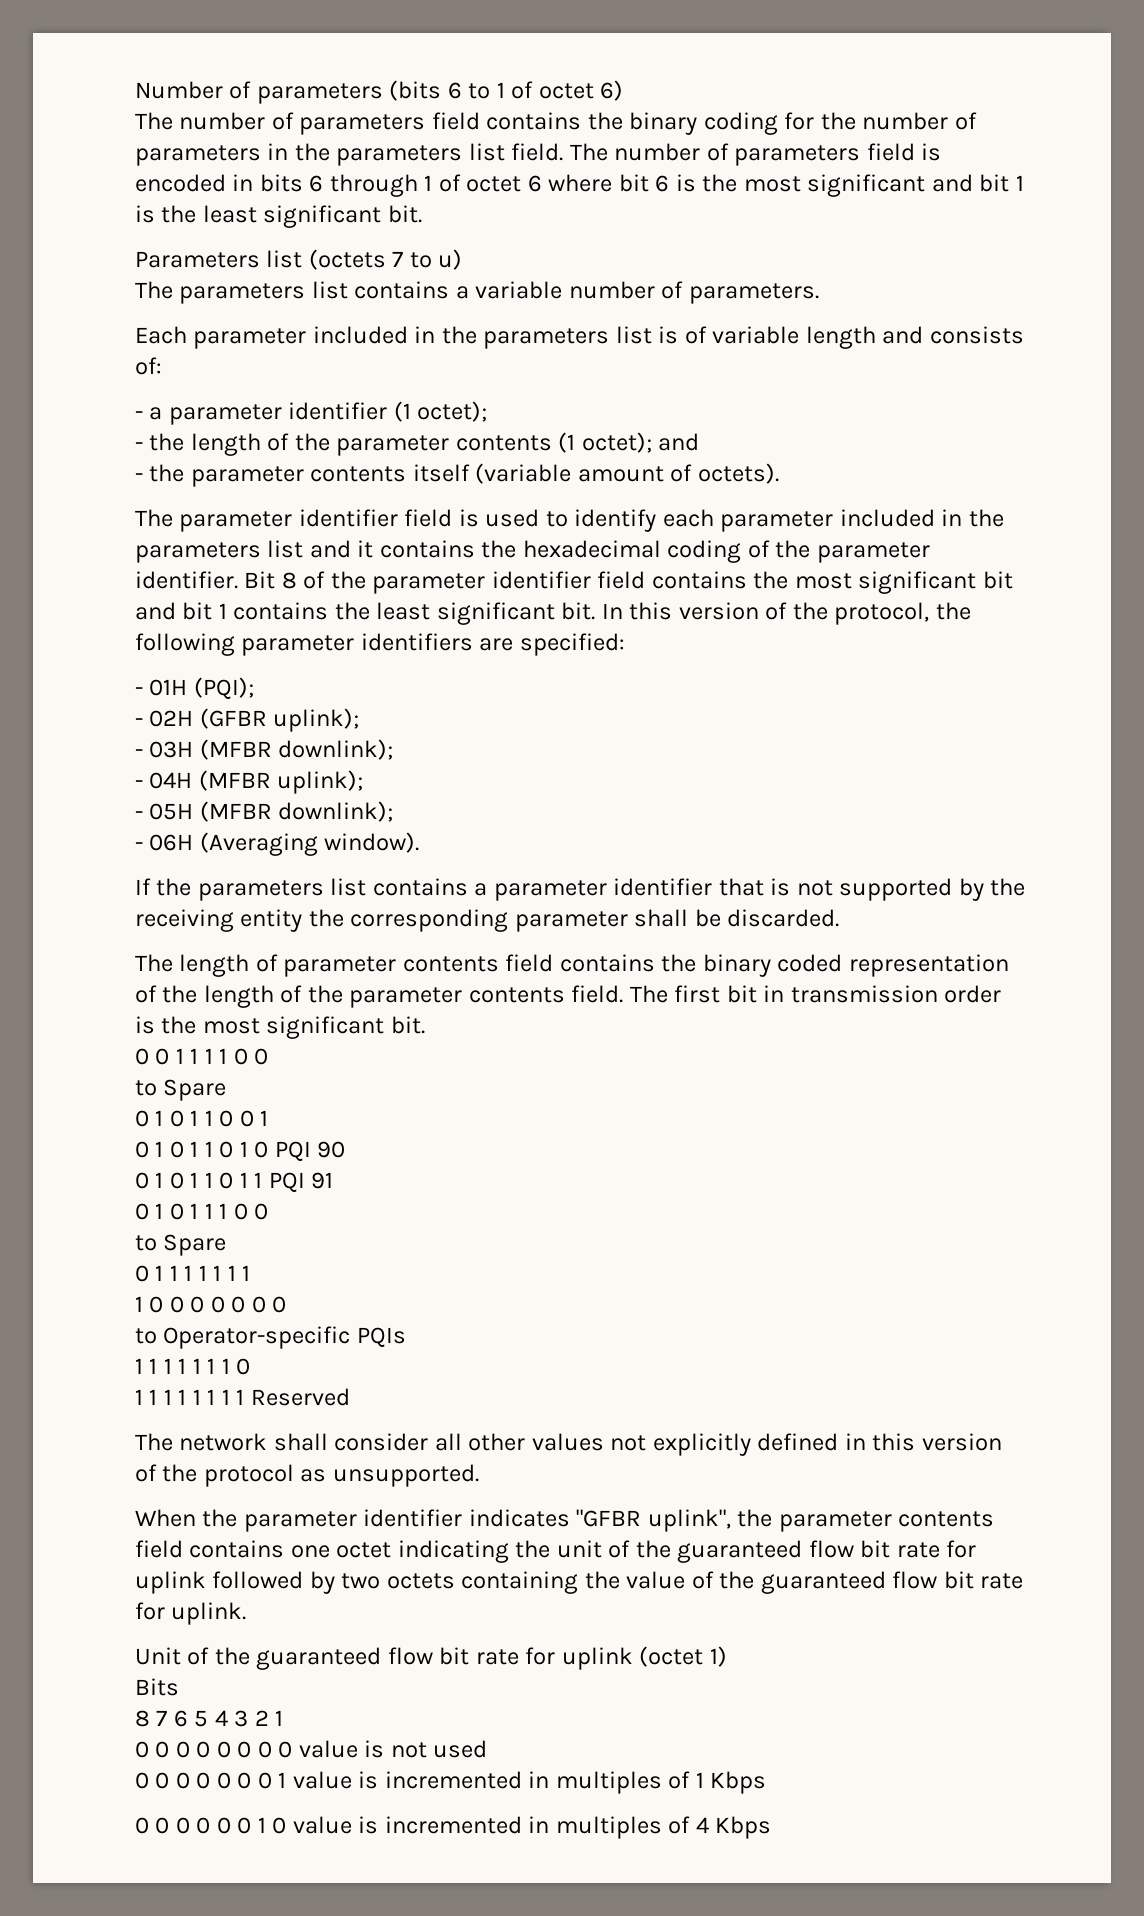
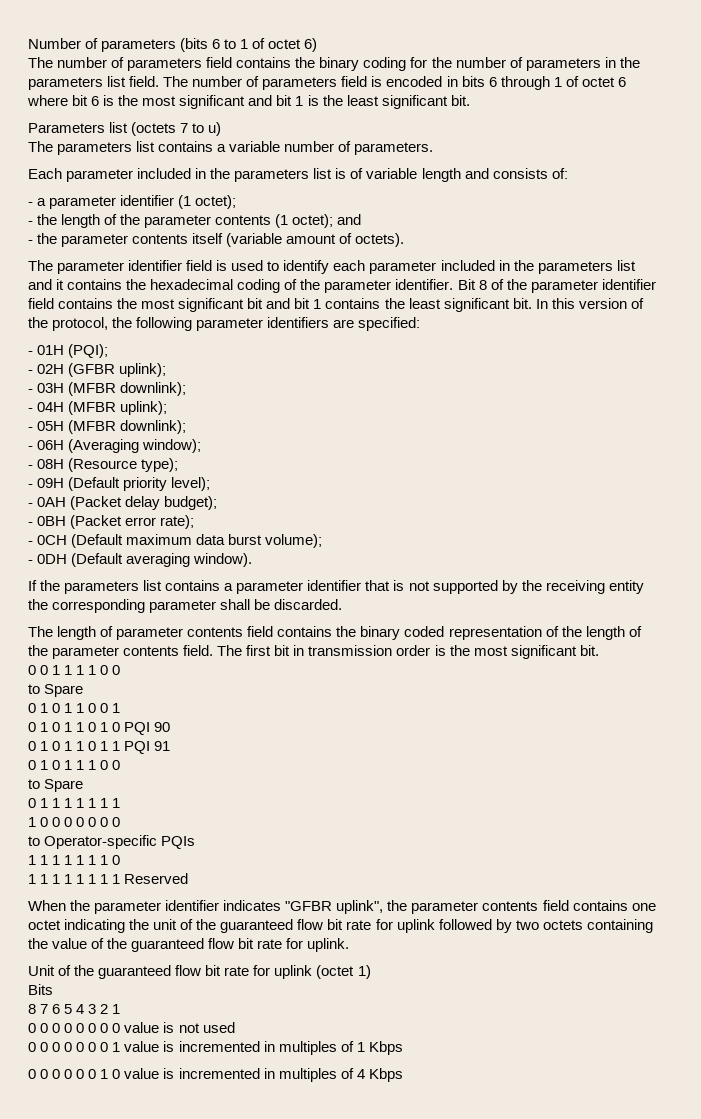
- - 06H (Averaging window).
+ - 06H (Averaging window);
+ - 08H (Resource type);
+ - 09H (Default priority level);
+ - 0AH (Packet delay budget);
+ - 0BH (Packet error rate);
+ - 0CH (Default maximum data burst volume);
+ - 0DH (Default averaging window).
- The network shall consider all other values not explicitly defined in this version of the protocol as unsupported.

